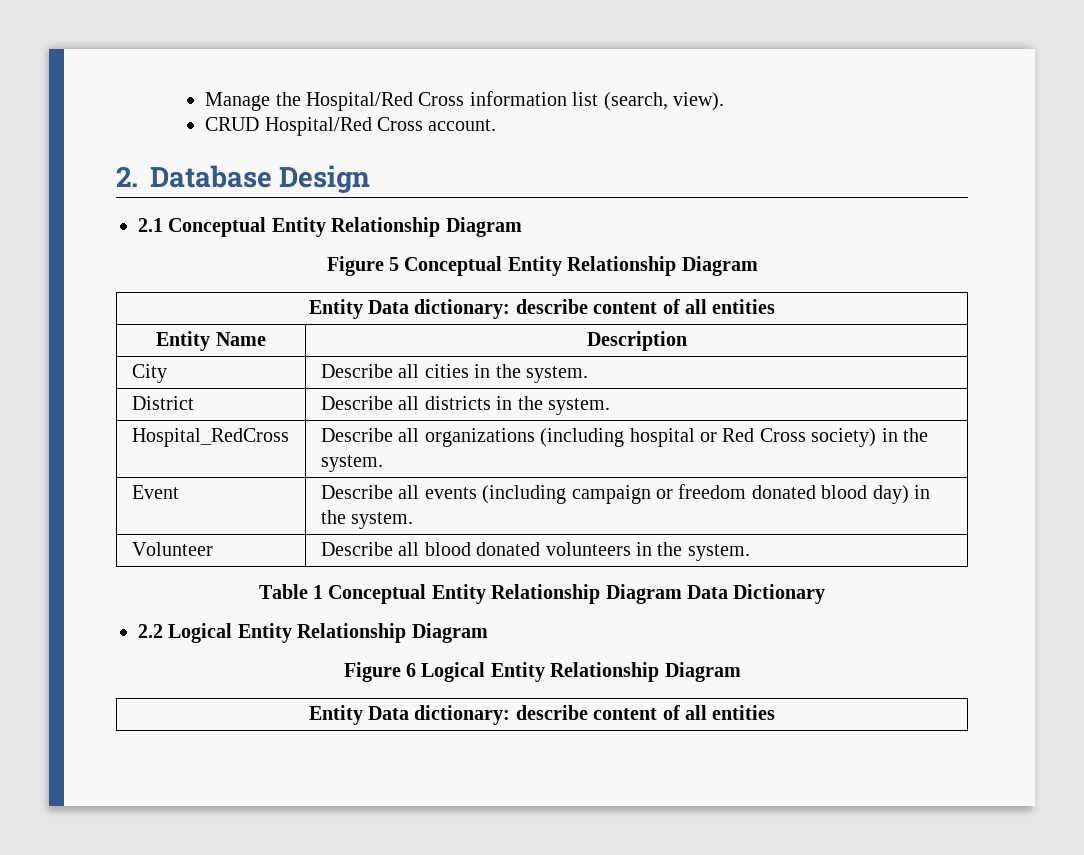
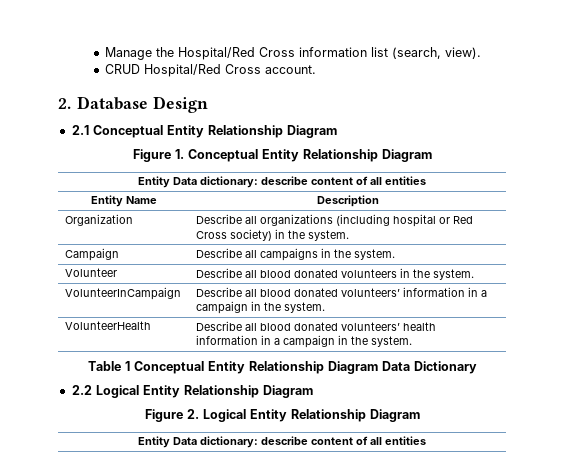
- Figure 5 Conceptual Entity Relationship Diagram
+ Figure 1. Conceptual Entity Relationship Diagram
- City | Describe all cities in the system.
- District | Describe all districts in the system.
- Hospital_RedCross | Describe all organizations (including hospital or Red Cross society) in the system.
+ Organization | Describe all organizations (including hospital or Red Cross society) in the system.
- Event | Describe all events (including campaign or freedom donated blood day) in the system.
+ Campaign | Describe all campaigns in the system.
+ VolunteerInCampaign | Describe all blood donated volunteers’ information in a campaign in the system.
+ VolunteerHealth | Describe all blood donated volunteers’ health information in a campaign in the system.
- Figure 6 Logical Entity Relationship Diagram
+ Figure 2. Logical Entity Relationship Diagram

